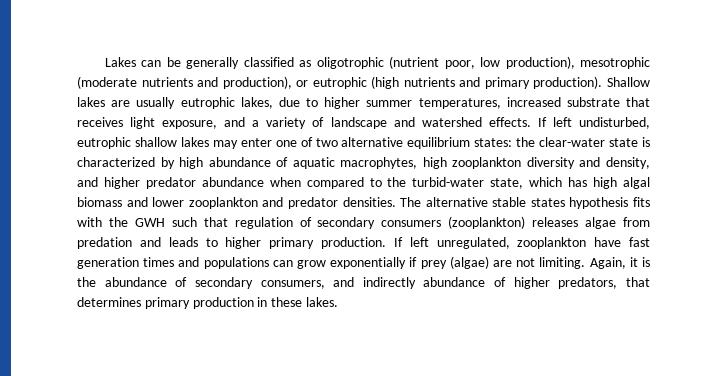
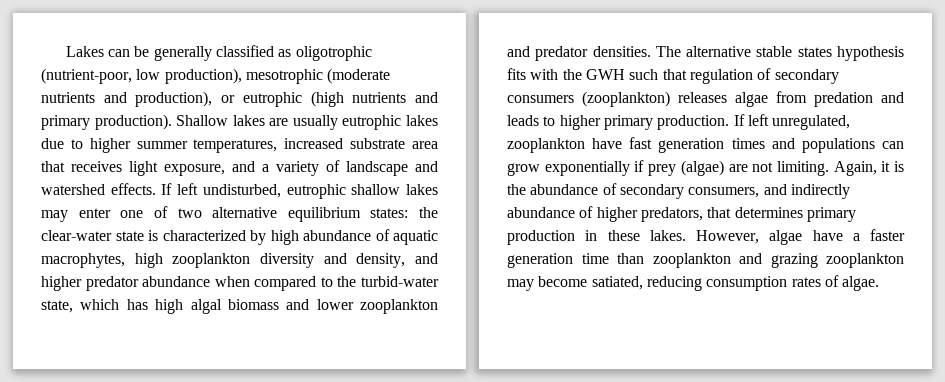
- Lakes can be generally classified as oligotrophic (nutrient poor, low production), mesotrophic (moderate nutrients and production), or eutrophic (high nutrients and primary production).
+ Lakes can be generally classified as oligotrophic (nutrient-poor, low production), mesotrophic (moderate nutrients and production), or eutrophic (high nutrients and primary production).
- Shallow lakes are usually eutrophic lakes, due to higher summer temperatures, increased substrate that receives light exposure, and a variety of landscape and watershed effects.
+ Shallow lakes are usually eutrophic lakes due to higher summer temperatures, increased substrate area that receives light exposure, and a variety of landscape and watershed effects.
+ However, algae have a faster generation time than zooplankton and grazing zooplankton may become satiated, reducing consumption rates of algae.

